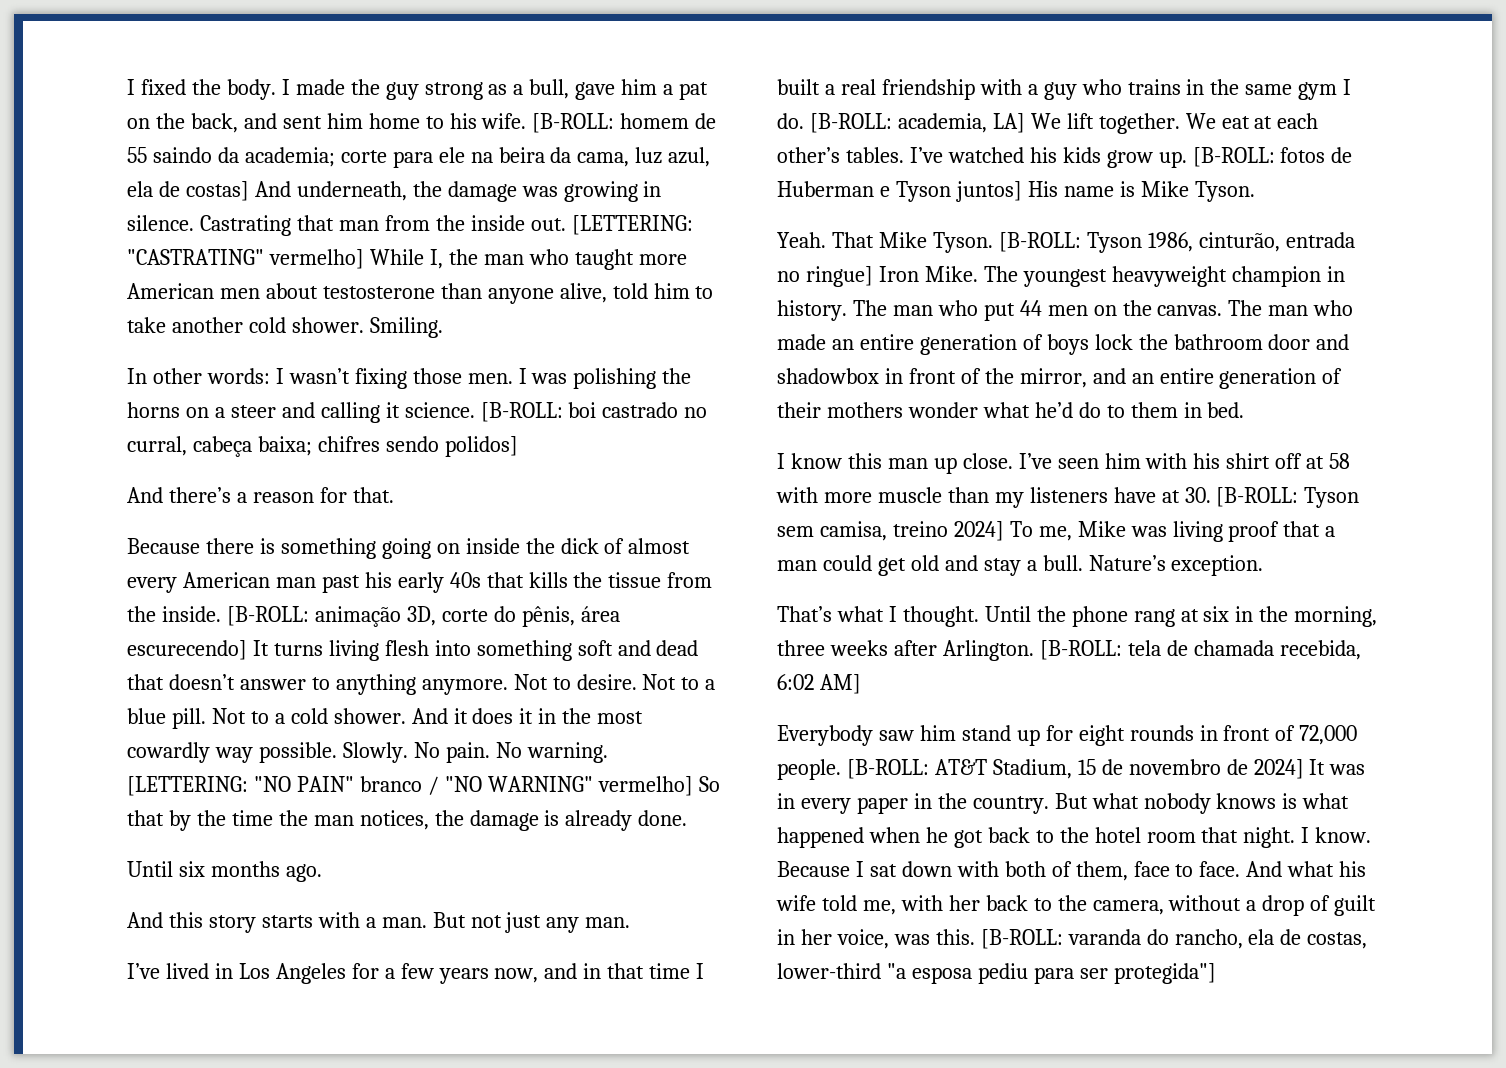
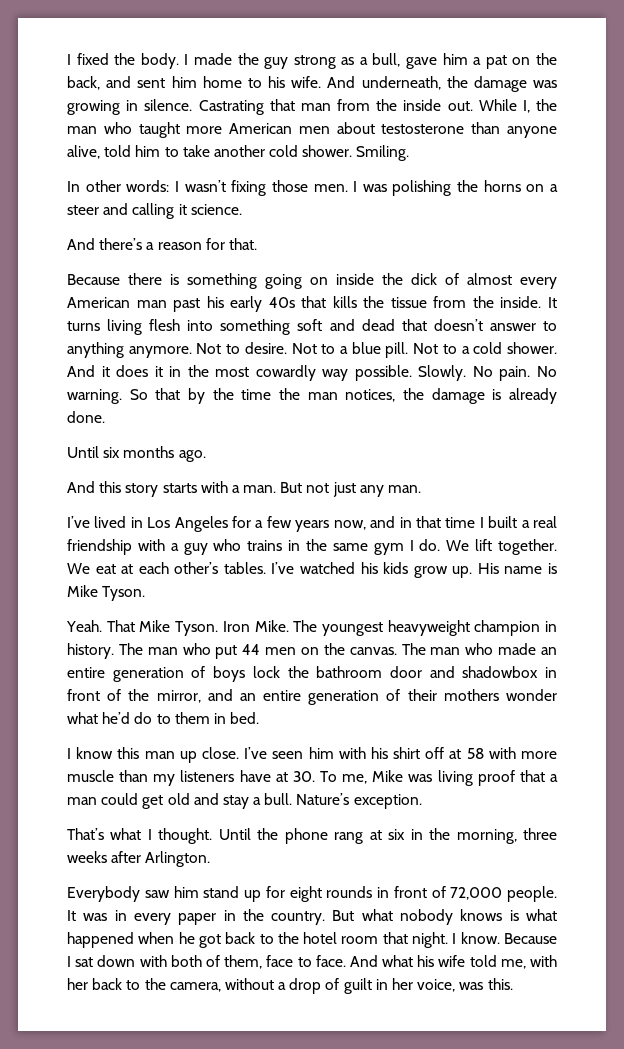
- [B-ROLL: homem de 55 saindo da academia; corte para ele na beira da cama, luz azul, ela de costas] And underneath, the damage was growing in silence.
+ And underneath, the damage was growing in silence.
- [LETTERING: "CASTRATING" vermelho] While I, the man who taught more American men about testosterone than anyone alive, told him to take another cold shower.
+ While I, the man who taught more American men about testosterone than anyone alive, told him to take another cold shower.
- [B-ROLL: boi castrado no curral, cabeça baixa; chifres sendo polidos]
- [B-ROLL: animação 3D, corte do pênis, área escurecendo] It turns living flesh into something soft and dead that doesn’t answer to anything anymore.
+ It turns living flesh into something soft and dead that doesn’t answer to anything anymore.
- [LETTERING: "NO PAIN" branco / "NO WARNING" vermelho] So that by the time the man notices, the damage is already done.
+ So that by the time the man notices, the damage is already done.
- [B-ROLL: academia, LA] We lift together.
+ We lift together.
- [B-ROLL: fotos de Huberman e Tyson juntos] His name is Mike Tyson.
+ His name is Mike Tyson.
- [B-ROLL: Tyson 1986, cinturão, entrada no ringue] Iron Mike.
+ Iron Mike.
- I’ve seen him with his shirt off at 58 with more muscle than my listeners have at 30. [B-ROLL: Tyson sem camisa, treino 2024] To me, Mike was living proof that a man could get old and stay a bull.
+ I’ve seen him with his shirt off at 58 with more muscle than my listeners have at 30. To me, Mike was living proof that a man could get old and stay a bull.
- [B-ROLL: tela de chamada recebida, 6:02 AM]
- [B-ROLL: AT&T Stadium, 15 de novembro de 2024] It was in every paper in the country.
+ It was in every paper in the country.
- [B-ROLL: varanda do rancho, ela de costas, lower-third "a esposa pediu para ser protegida"]

